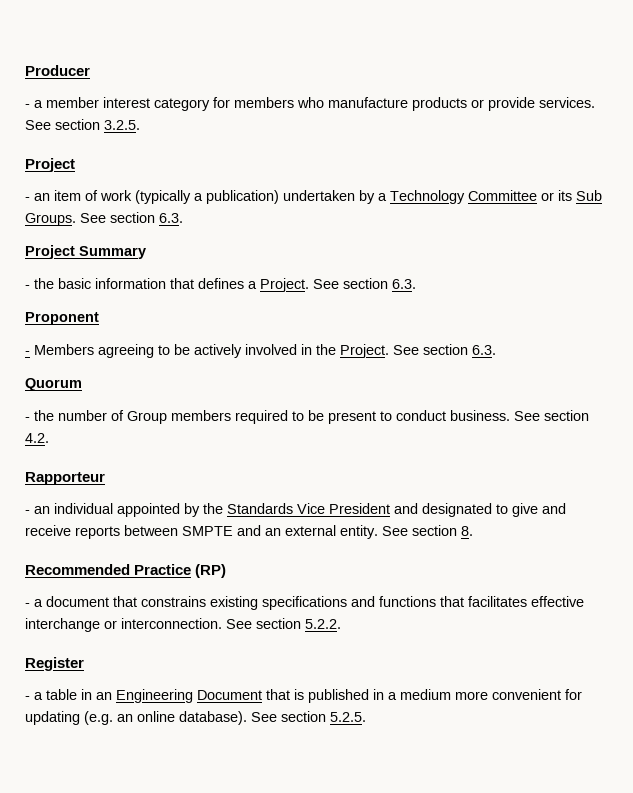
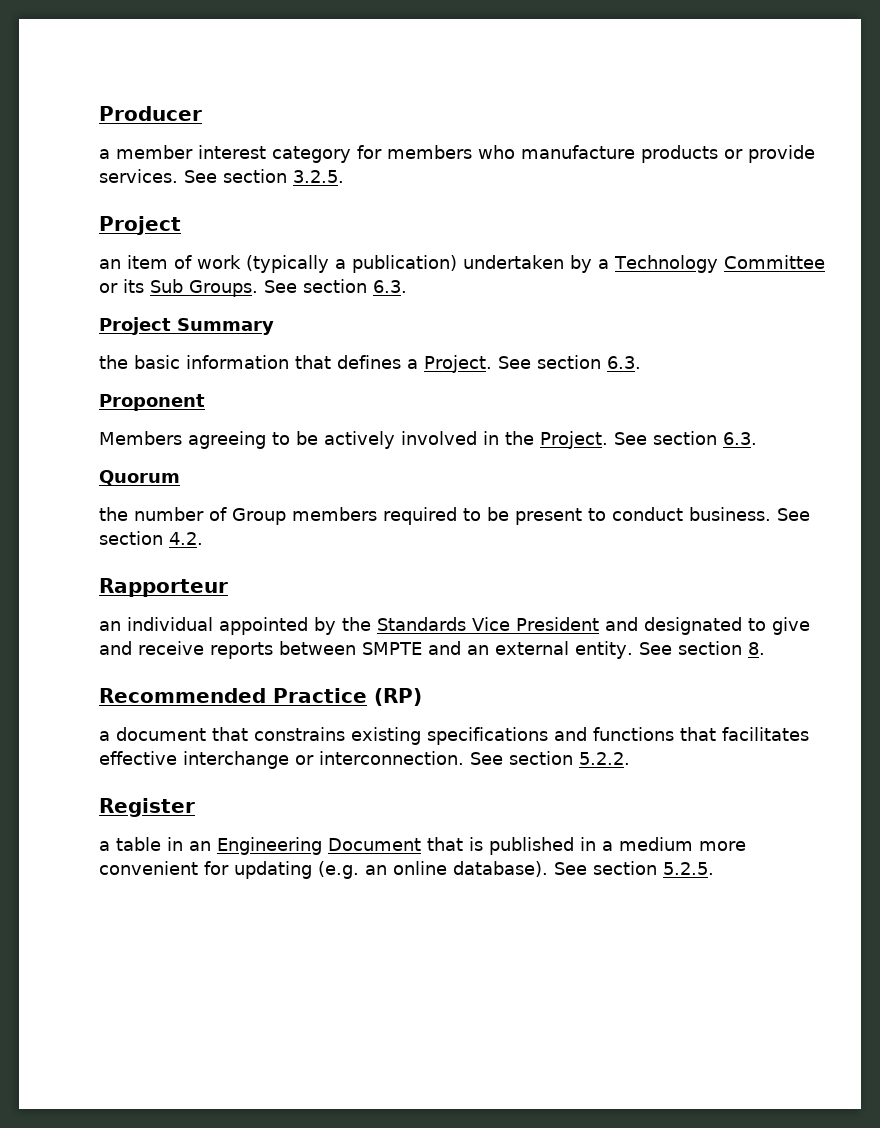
- - a member interest category for members who manufacture products or provide services.
+ a member interest category for members who manufacture products or provide services.
- - an item of work (typically a publication) undertaken by a Technology Committee or its Sub Groups.
+ an item of work (typically a publication) undertaken by a Technology Committee or its Sub Groups.
- - the basic information that defines a Project.
+ the basic information that defines a Project.
- - Members agreeing to be actively involved in the Project.
+ Members agreeing to be actively involved in the Project.
- - the number of Group members required to be present to conduct business.
+ the number of Group members required to be present to conduct business.
- - an individual appointed by the Standards Vice President and designated to give and receive reports between SMPTE and an external entity.
+ an individual appointed by the Standards Vice President and designated to give and receive reports between SMPTE and an external entity.
- - a document that constrains existing specifications and functions that facilitates effective interchange or interconnection.
+ a document that constrains existing specifications and functions that facilitates effective interchange or interconnection.
- - a table in an Engineering Document that is published in a medium more convenient for updating (e.g. an online database).
+ a table in an Engineering Document that is published in a medium more convenient for updating (e.g. an online database).

